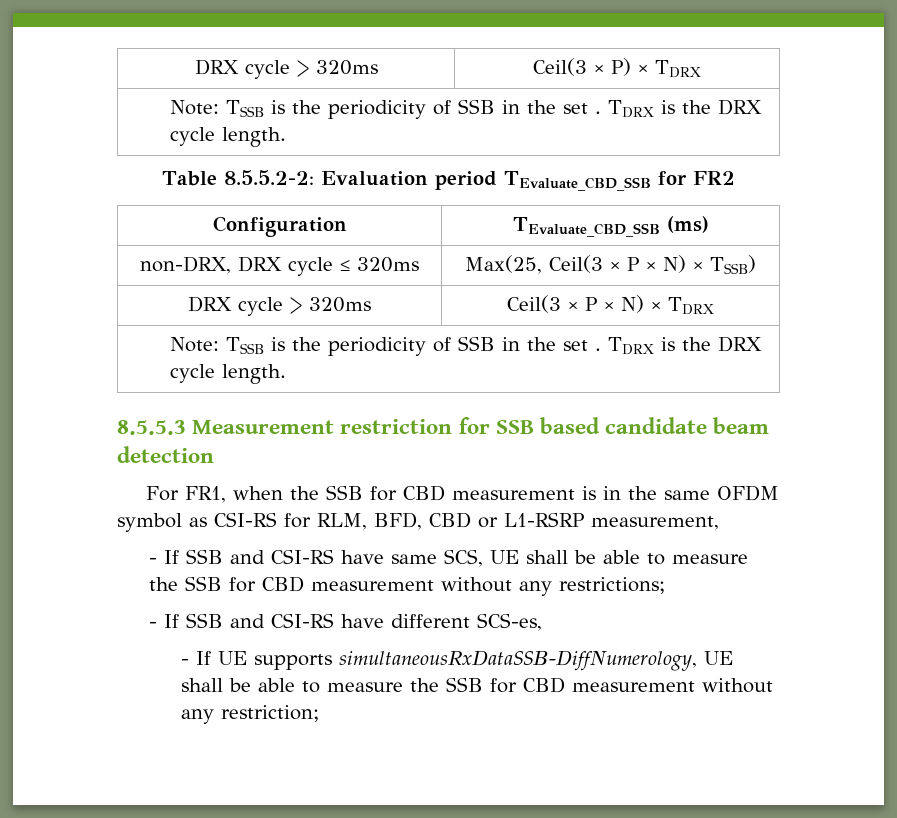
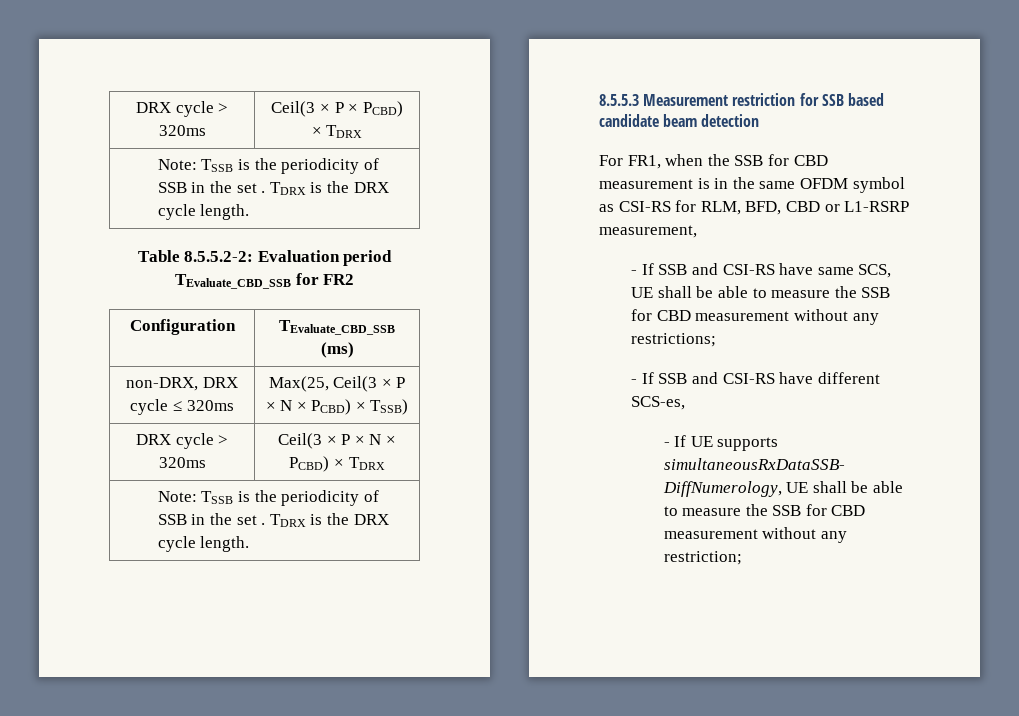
- DRX cycle > 320ms | Ceil(3 × P) × TDRX
+ DRX cycle > 320ms | Ceil(3 × P × PCBD) × TDRX
- non-DRX, DRX cycle ≤ 320ms | Max(25, Ceil(3 × P × N) × TSSB)
+ non-DRX, DRX cycle ≤ 320ms | Max(25, Ceil(3 × P × N × PCBD) × TSSB)
- DRX cycle > 320ms | Ceil(3 × P × N) × TDRX
+ DRX cycle > 320ms | Ceil(3 × P × N × PCBD) × TDRX

